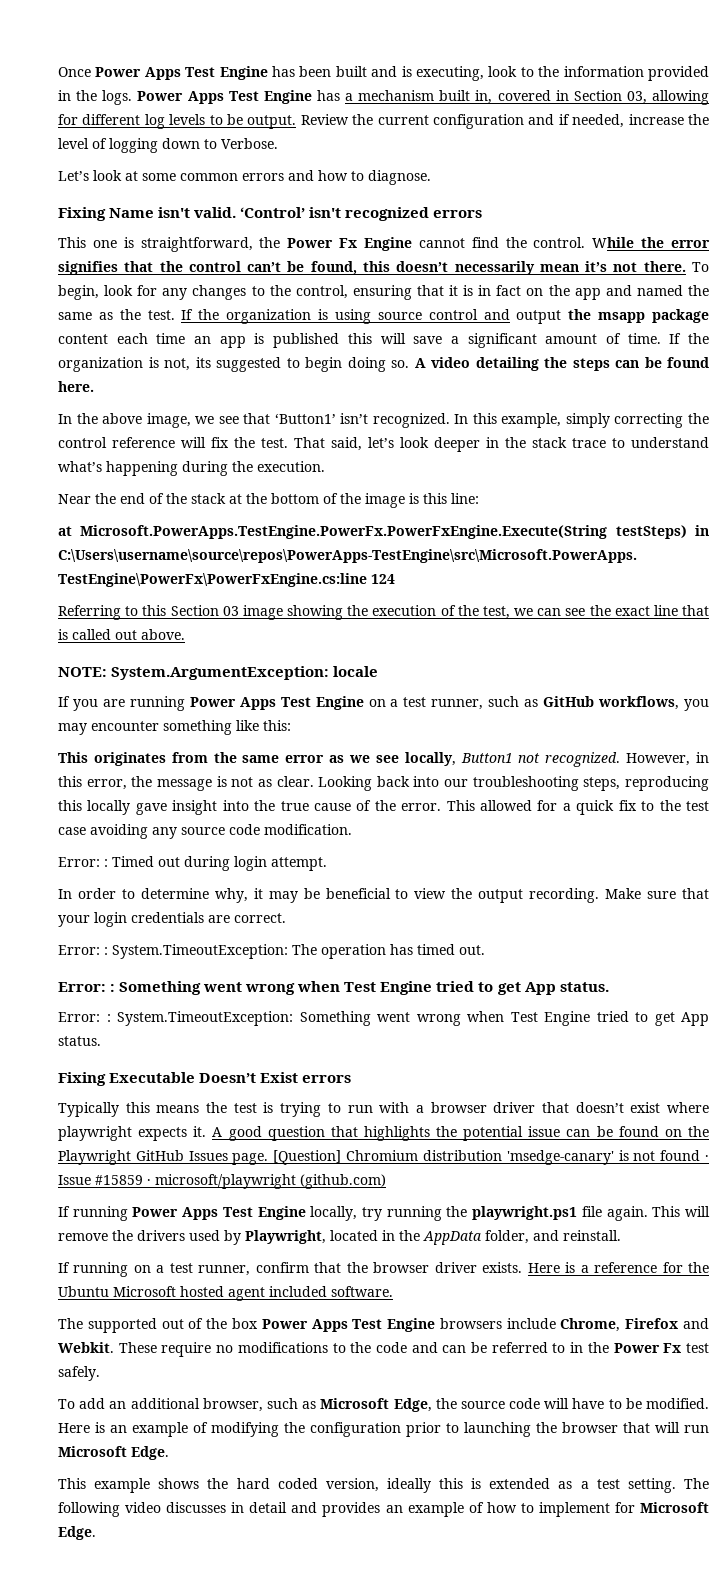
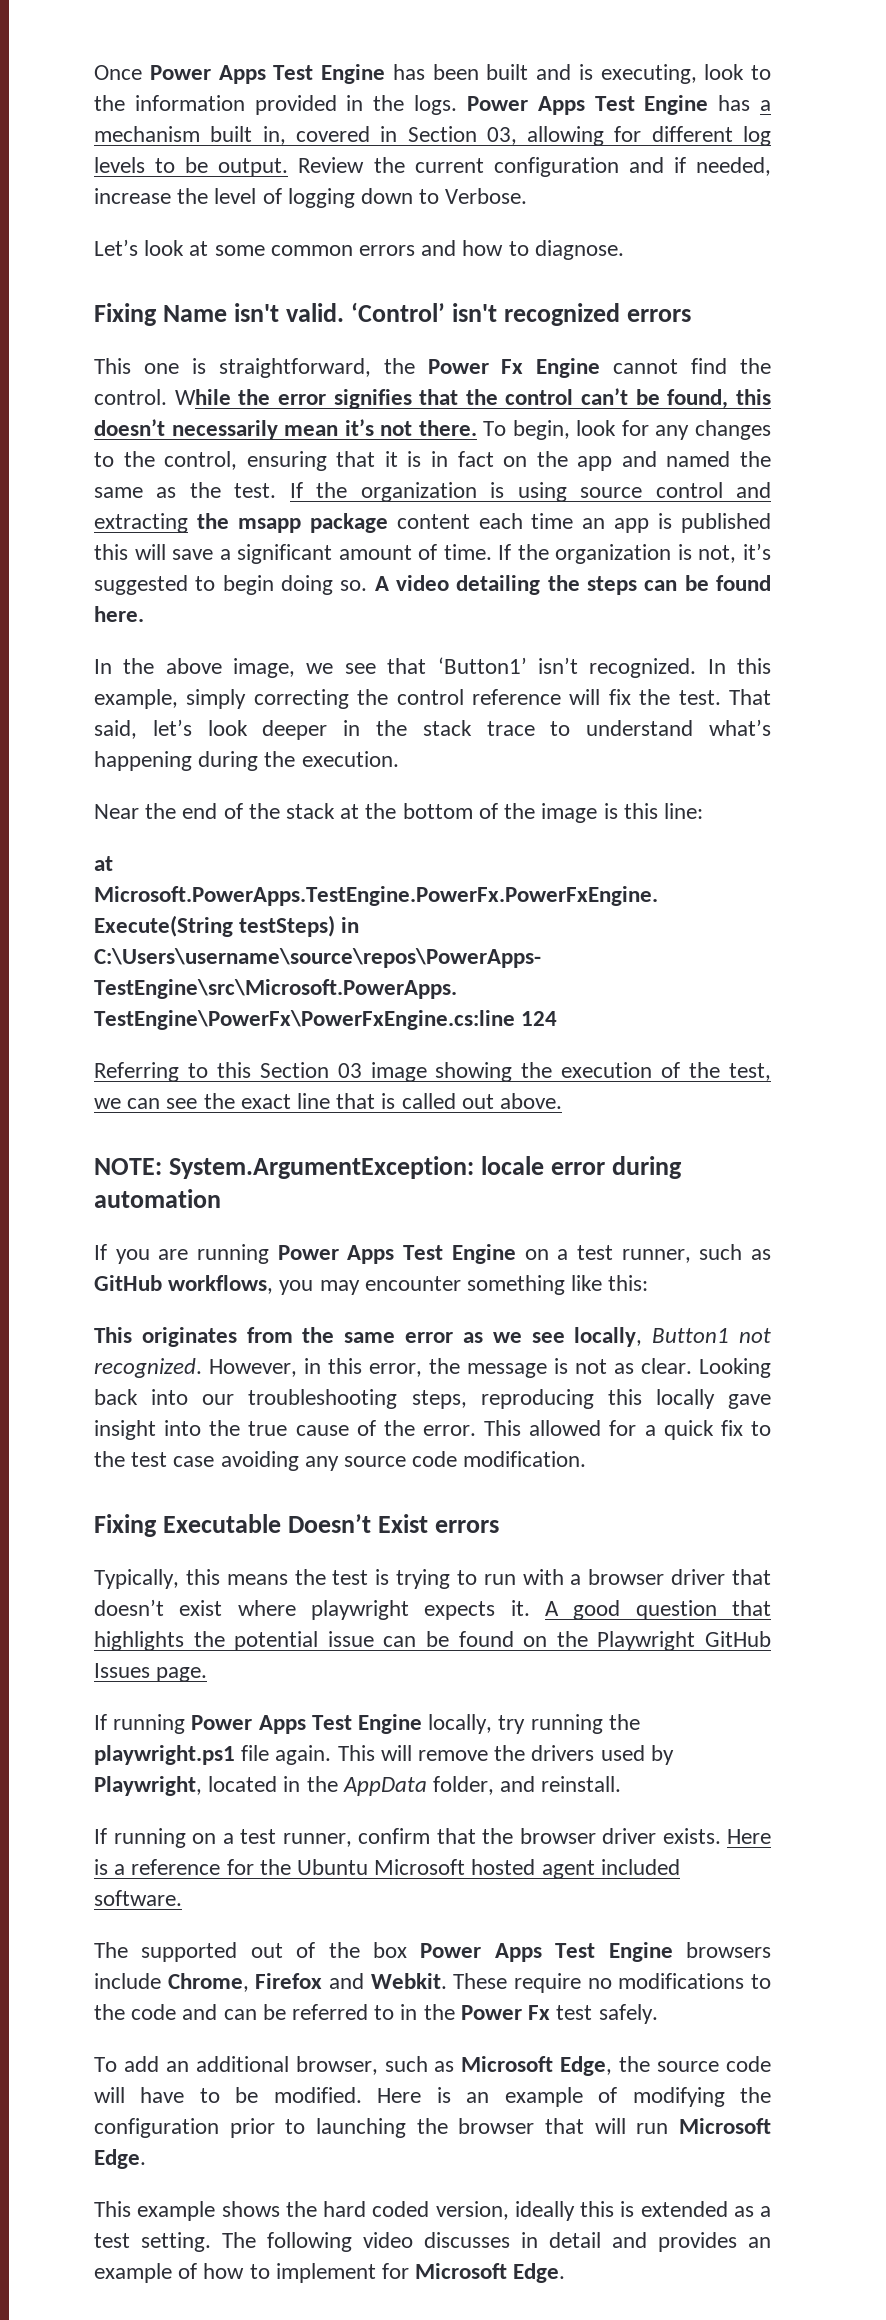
- If the organization is using source control and output the msapp package content each time an app is published this will save a significant amount of time.
+ If the organization is using source control and extracting the msapp package content each time an app is published this will save a significant amount of time.
- If the organization is not, its suggested to begin doing so.
+ If the organization is not, it’s suggested to begin doing so.
- NOTE: System.ArgumentException: locale
+ NOTE: System.ArgumentException: locale error during automation
- Error: : Timed out during login attempt.
- In order to determine why, it may be beneficial to view the output recording. Make sure that your login credentials are correct.
- Error: : System.TimeoutException: The operation has timed out.
- Error: : Something went wrong when Test Engine tried to get App status.
- Error: : System.TimeoutException: Something went wrong when Test Engine tried to get App status.
- Typically this means the test is trying to run with a browser driver that doesn’t exist where playwright expects it.
+ Typically, this means the test is trying to run with a browser driver that doesn’t exist where playwright expects it.
- [Question] Chromium distribution 'msedge-canary' is not found · Issue #15859 · microsoft/playwright (github.com)

